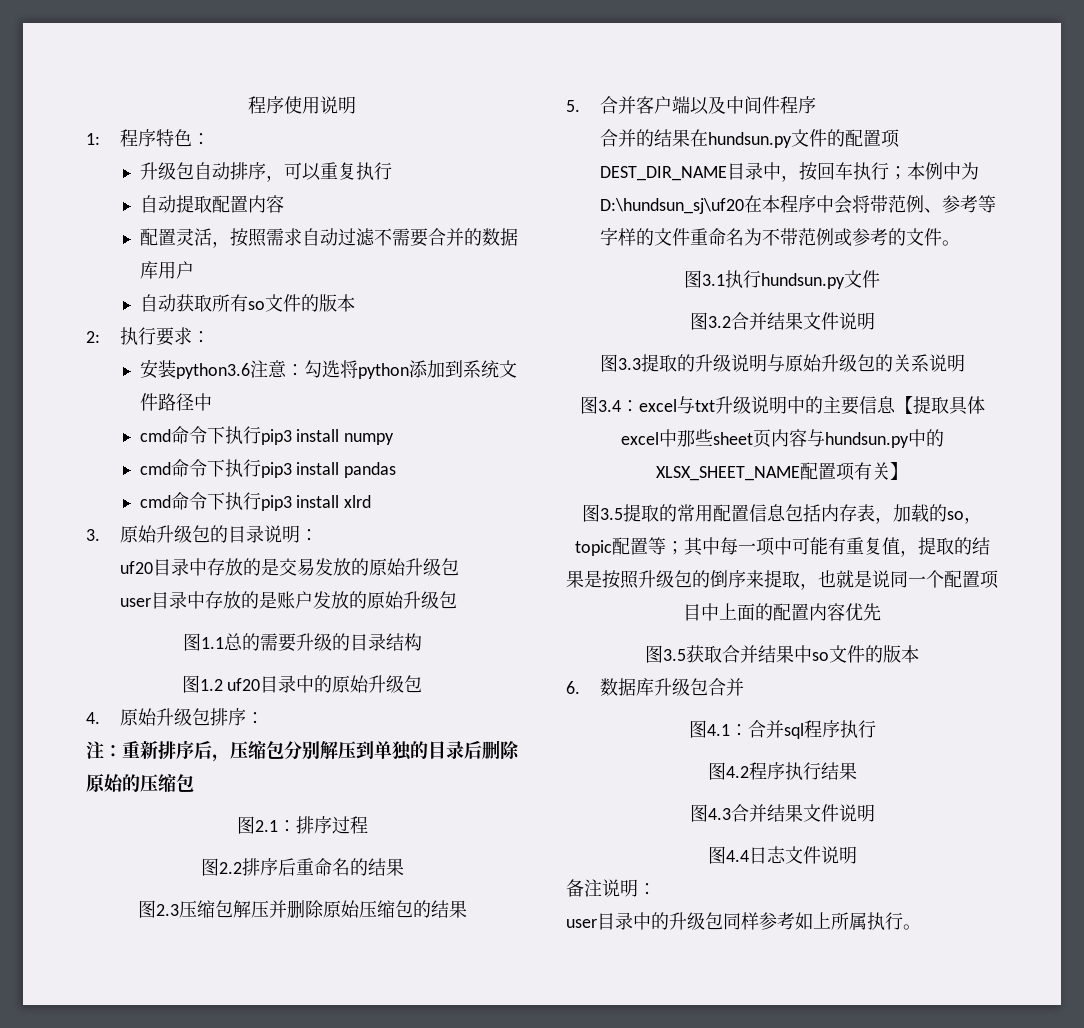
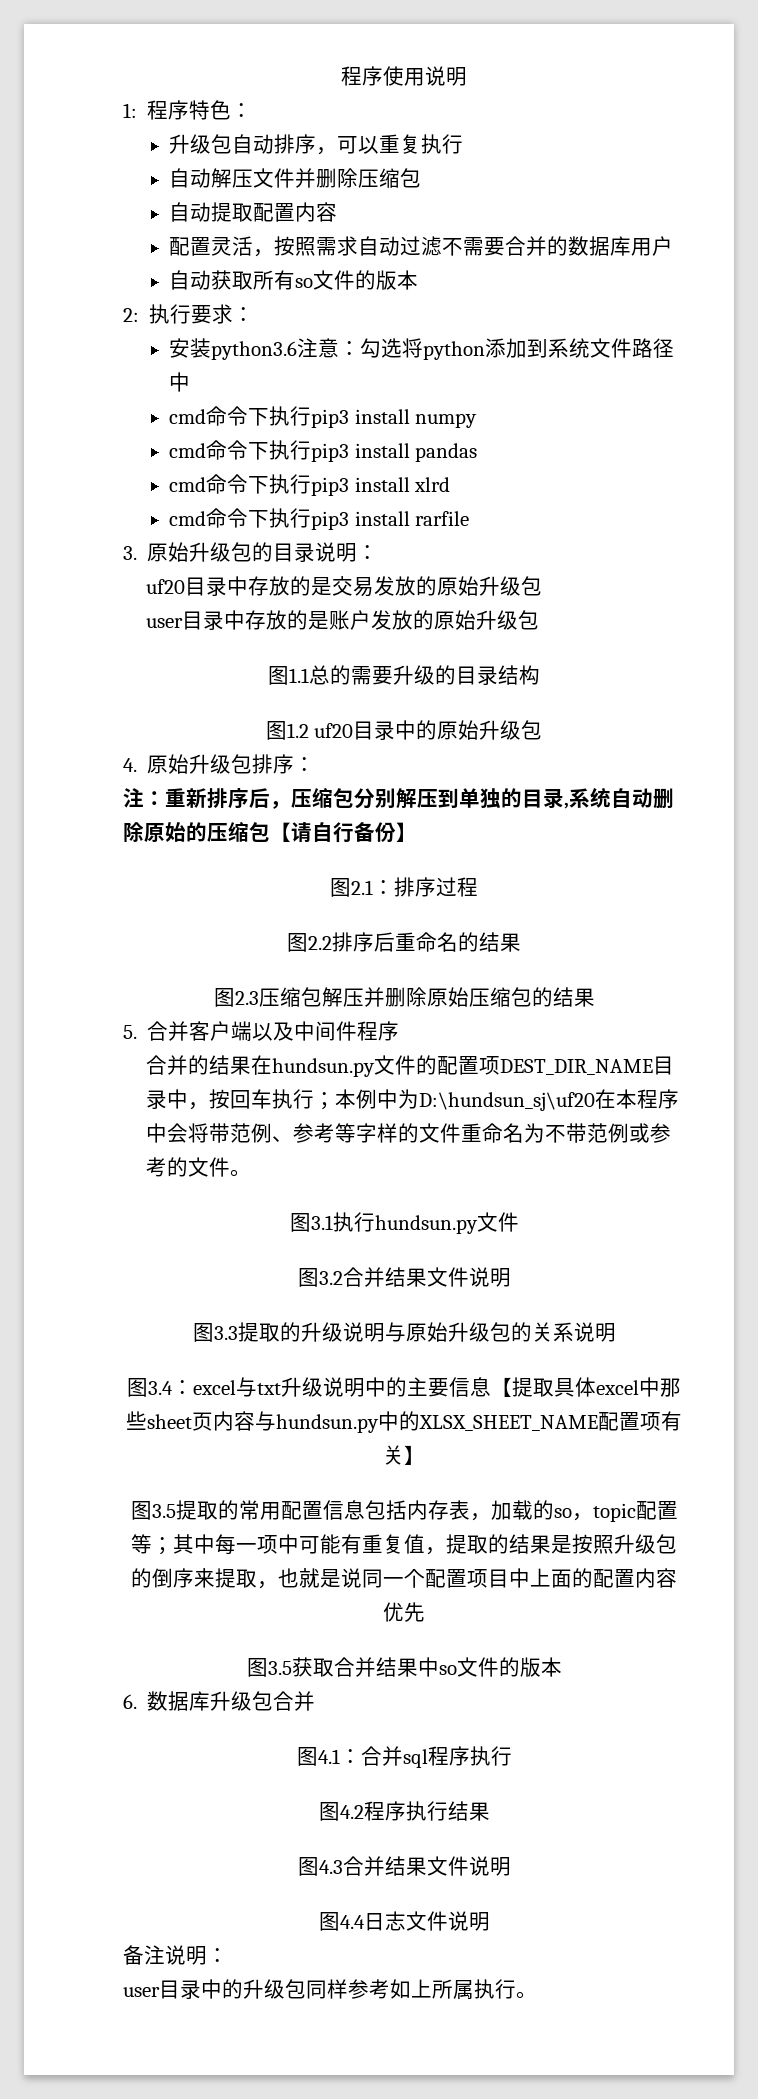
+ 自动解压文件并删除压缩包
+ cmd命令下执行pip3 install rarfile
- 注：重新排序后，压缩包分别解压到单独的目录后删除原始的压缩包
+ 注：重新排序后，压缩包分别解压到单独的目录,系统自动删除原始的压缩包【请自行备份】

